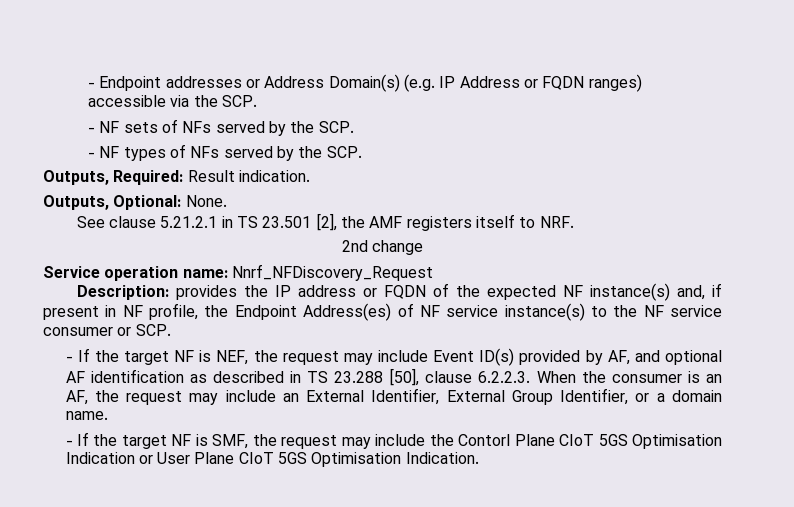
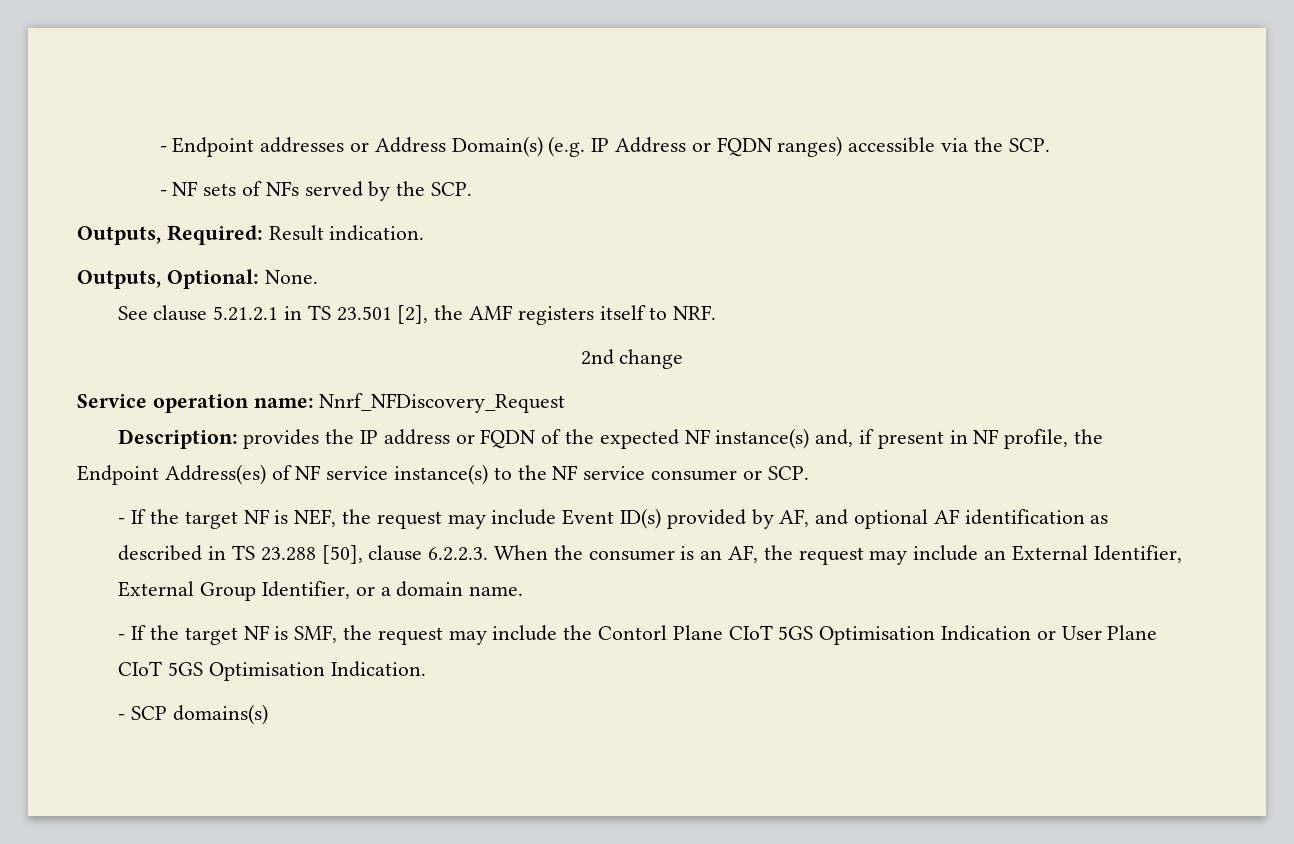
- - NF types of NFs served by the SCP.
+ - SCP domains(s)

